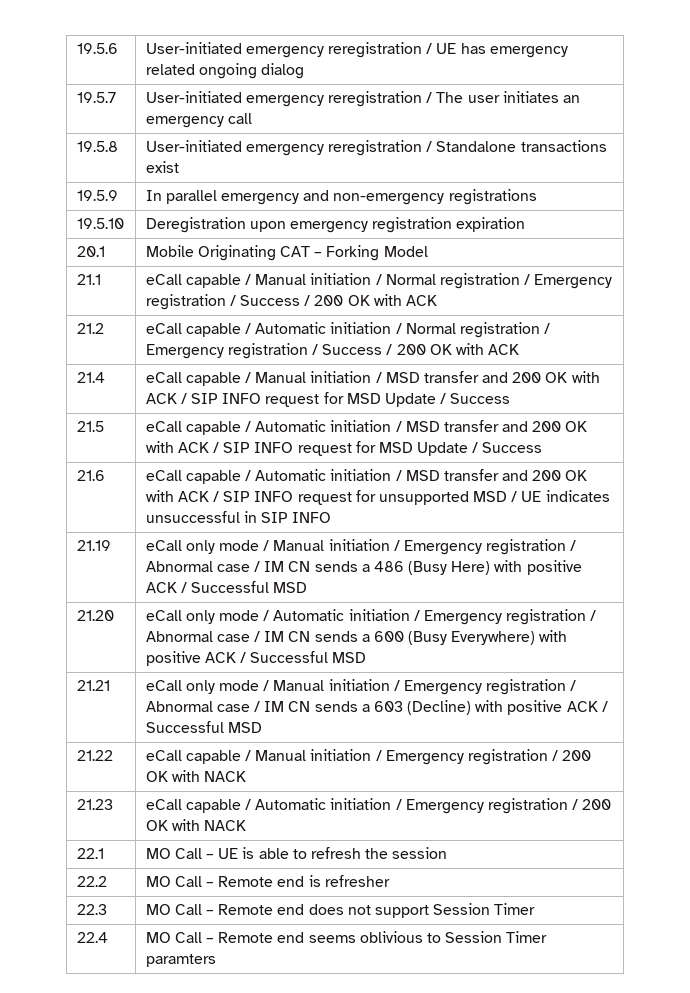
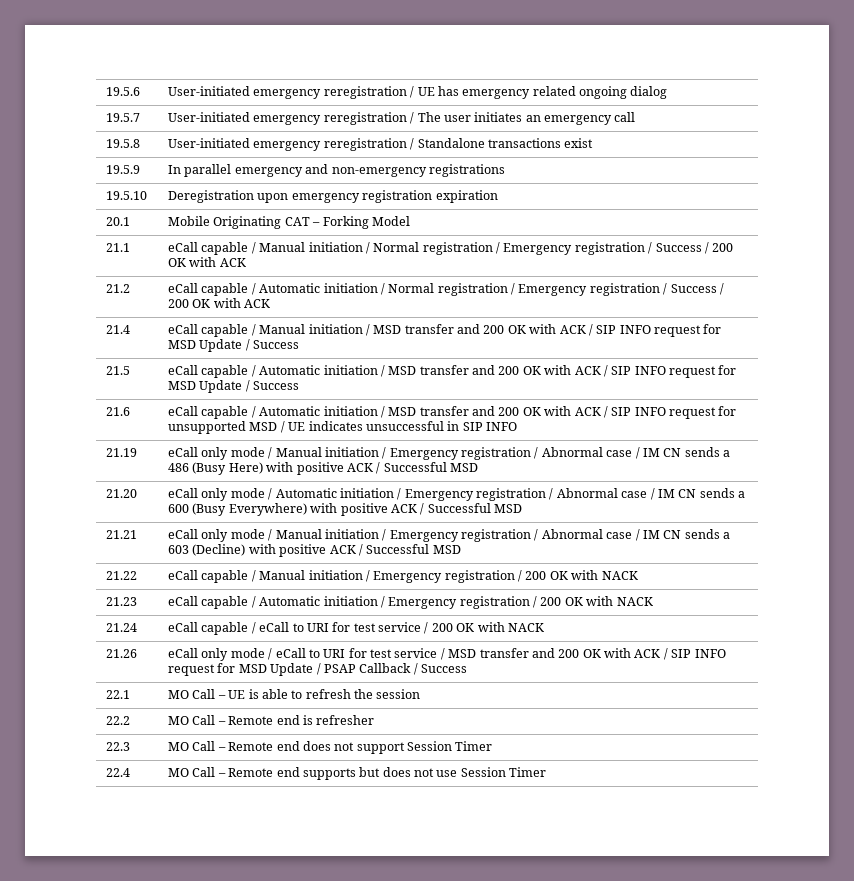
+ 21.24 | eCall capable / eCall to URI for test service / 200 OK with NACK
+ 21.26 | eCall only mode / eCall to URI for test service / MSD transfer and 200 OK with ACK / SIP INFO request for MSD Update / PSAP Callback / Success
- 22.4 | MO Call – Remote end seems oblivious to Session Timer paramters
+ 22.4 | MO Call – Remote end supports but does not use Session Timer

